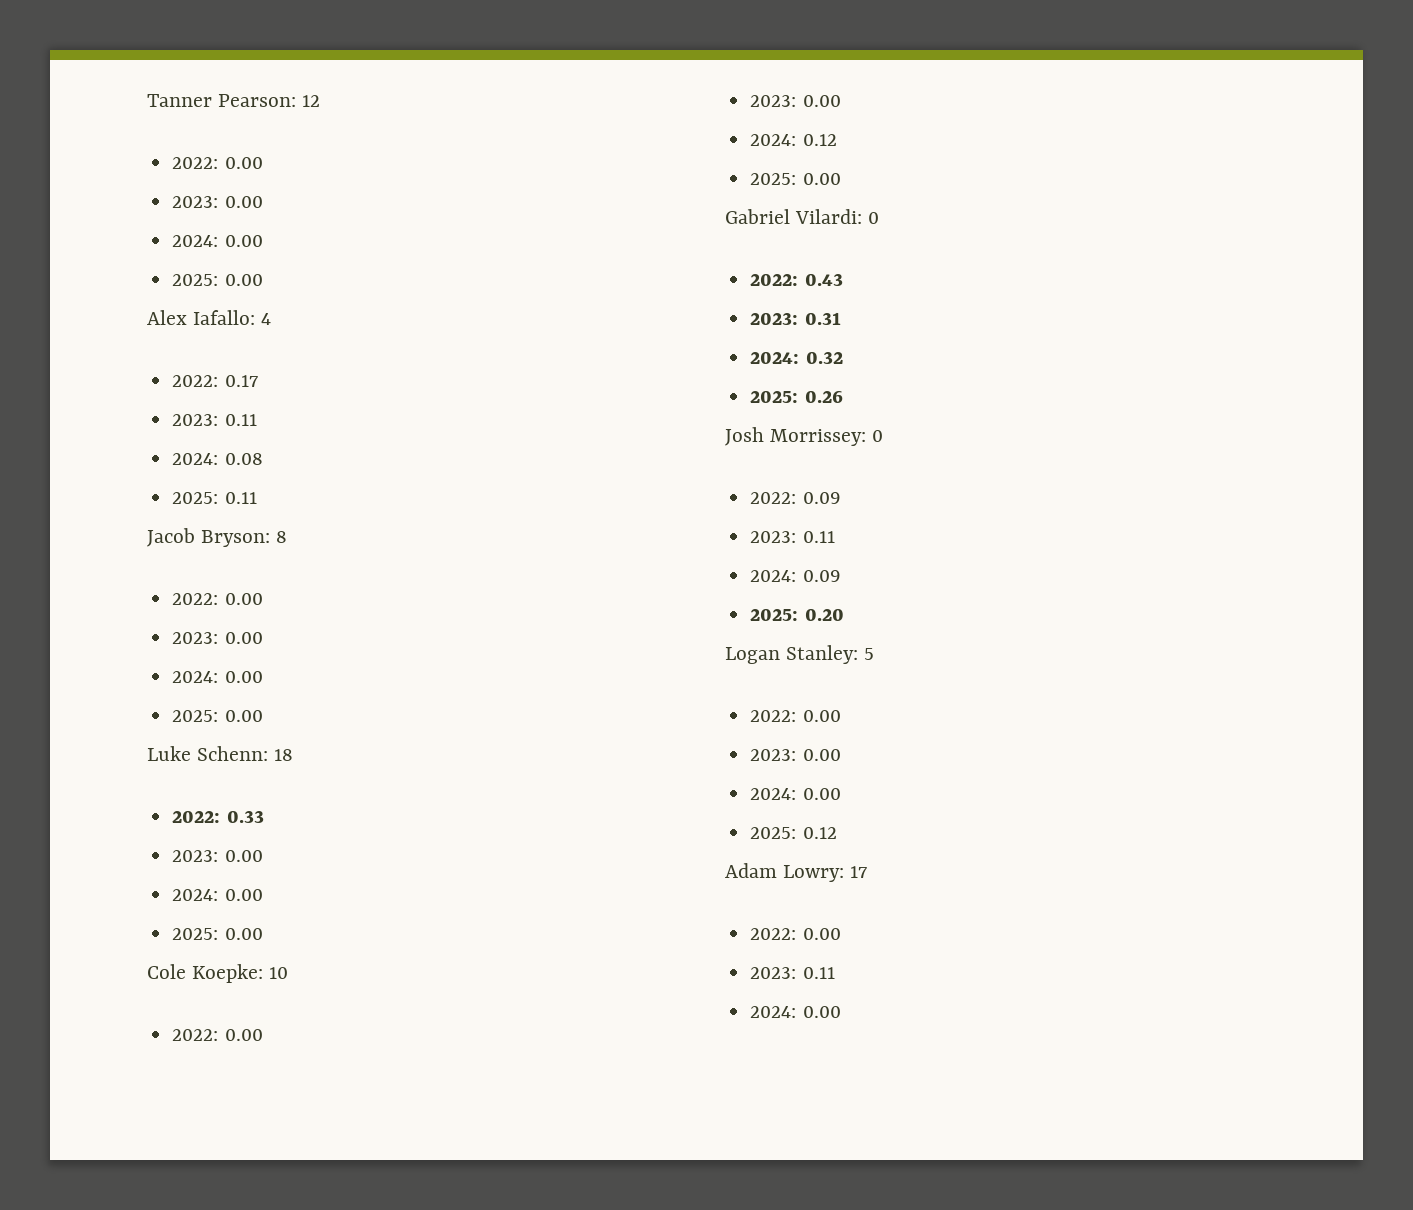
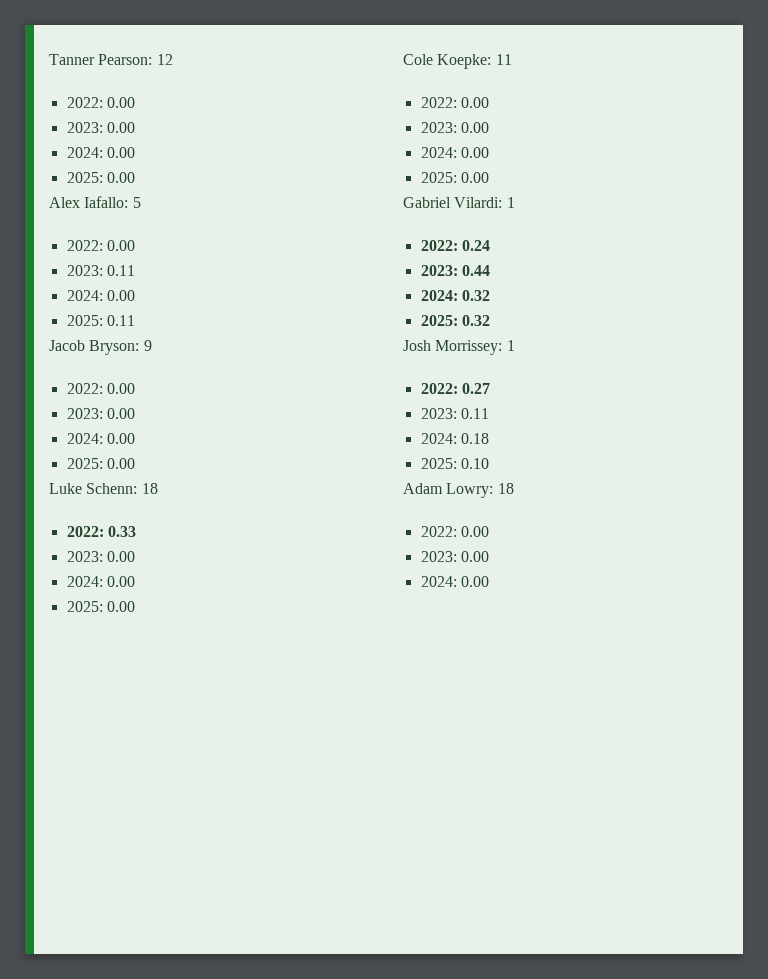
- Alex Iafallo: 4
- 2022: 0.17
+ Alex Iafallo: 5
+ 2022: 0.00
  2023: 0.11
- 2024: 0.08
+ 2024: 0.00
- Jacob Bryson: 8
+ Jacob Bryson: 9
- Cole Koepke: 10
- 2022: 0.00
- 2023: 0.00
- 2024: 0.12
- 2025: 0.00
- Gabriel Vilardi: 0
- 2022: 0.43
- 2023: 0.31
- 2024: 0.32
- 2025: 0.26
- Josh Morrissey: 0
- 2022: 0.09
- 2023: 0.11
- 2024: 0.09
- 2025: 0.20
- Logan Stanley: 5
+ Cole Koepke: 11
  2022: 0.00
  2023: 0.00
  2024: 0.00
- 2025: 0.12
+ 2025: 0.00
+ Gabriel Vilardi: 1
+ 2022: 0.24
+ 2023: 0.44
+ 2024: 0.32
+ 2025: 0.32
+ Josh Morrissey: 1
+ 2022: 0.27
+ 2023: 0.11
+ 2024: 0.18
+ 2025: 0.10
- Adam Lowry: 17
+ Adam Lowry: 18
  2022: 0.00
- 2023: 0.11
+ 2023: 0.00

